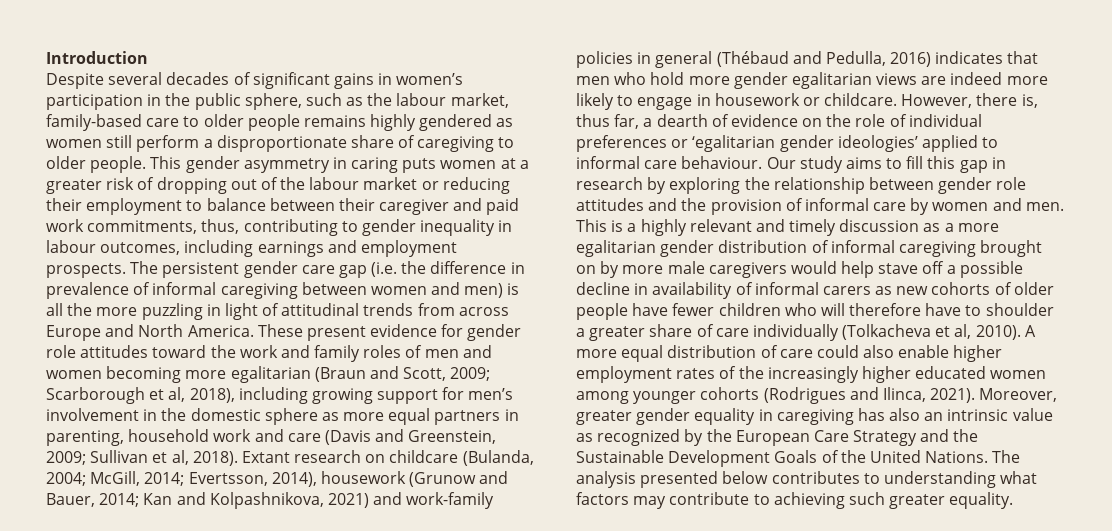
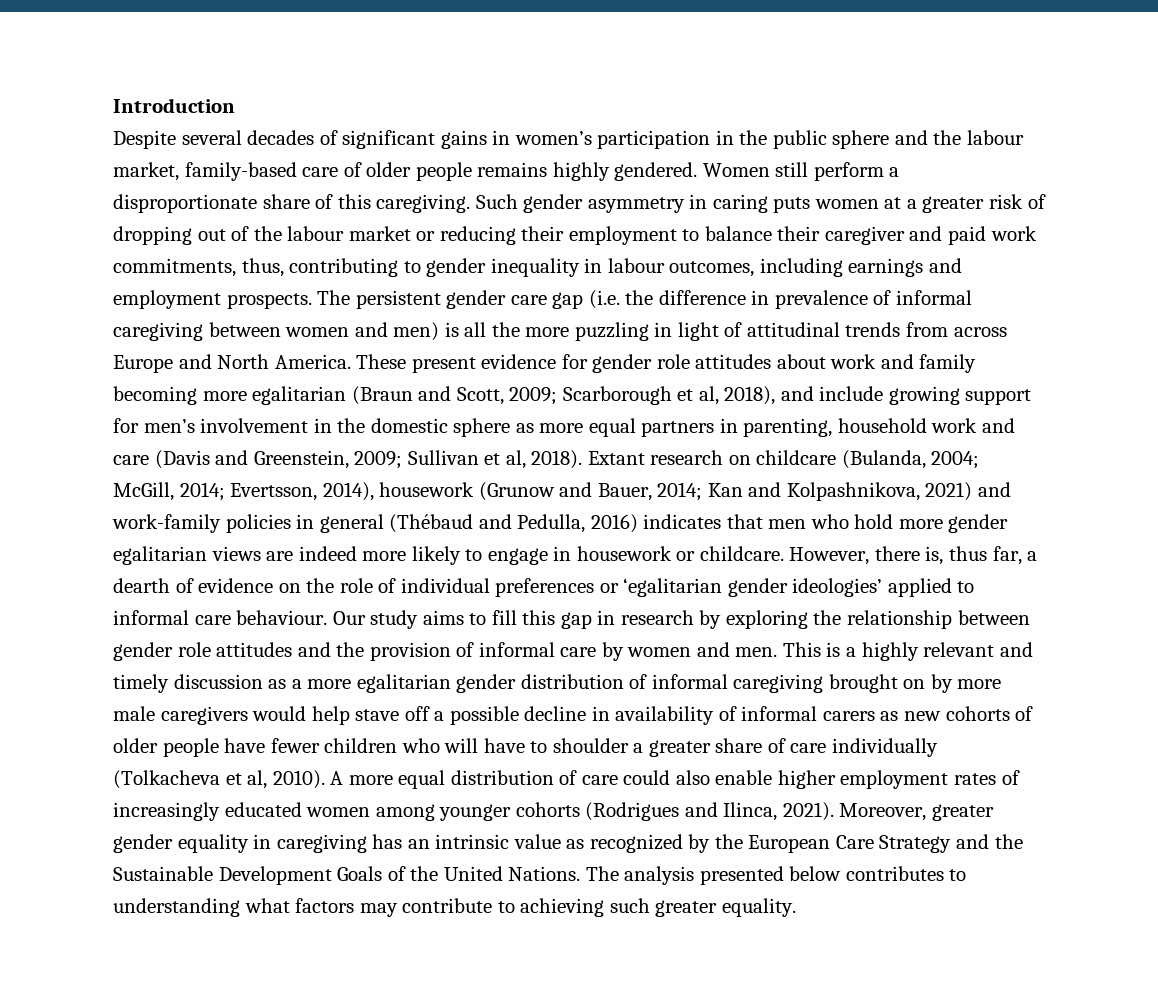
- Despite several decades of significant gains in women’s participation in the public sphere, such as the labour market, family-based care to older people remains highly gendered as women still perform a disproportionate share of caregiving to older people. This gender asymmetry in caring puts women at a greater risk of dropping out of the labour market or reducing their employment to balance between their caregiver and paid work commitments, thus, contributing to gender inequality in labour outcomes, including earnings and employment prospects.
+ Despite several decades of significant gains in women’s participation in the public sphere and the labour market, family-based care of older people remains highly gendered. Women still perform a disproportionate share of this caregiving. Such gender asymmetry in caring puts women at a greater risk of dropping out of the labour market or reducing their employment to balance their caregiver and paid work commitments, thus, contributing to gender inequality in labour outcomes, including earnings and employment prospects.
- These present evidence for gender role attitudes toward the work and family roles of men and women becoming more egalitarian (Braun and Scott, 2009; Scarborough et al, 2018), including growing support for men’s involvement in the domestic sphere as more equal partners in parenting, household work and care (Davis and Greenstein, 2009; Sullivan et al, 2018).
+ These present evidence for gender role attitudes about work and family becoming more egalitarian (Braun and Scott, 2009; Scarborough et al, 2018), and include growing support for men’s involvement in the domestic sphere as more equal partners in parenting, household work and care (Davis and Greenstein, 2009; Sullivan et al, 2018).
- This is a highly relevant and timely discussion as a more egalitarian gender distribution of informal caregiving brought on by more male caregivers would help stave off a possible decline in availability of informal carers as new cohorts of older people have fewer children who will therefore have to shoulder a greater share of care individually (Tolkacheva et al, 2010).
+ This is a highly relevant and timely discussion as a more egalitarian gender distribution of informal caregiving brought on by more male caregivers would help stave off a possible decline in availability of informal carers as new cohorts of older people have fewer children who will have to shoulder a greater share of care individually (Tolkacheva et al, 2010).
- A more equal distribution of care could also enable higher employment rates of the increasingly higher educated women among younger cohorts (Rodrigues and Ilinca, 2021).
+ A more equal distribution of care could also enable higher employment rates of increasingly educated women among younger cohorts (Rodrigues and Ilinca, 2021).
- Moreover, greater gender equality in caregiving has also an intrinsic value as recognized by the European Care Strategy and the Sustainable Development Goals of the United Nations.
+ Moreover, greater gender equality in caregiving has an intrinsic value as recognized by the European Care Strategy and the Sustainable Development Goals of the United Nations.

